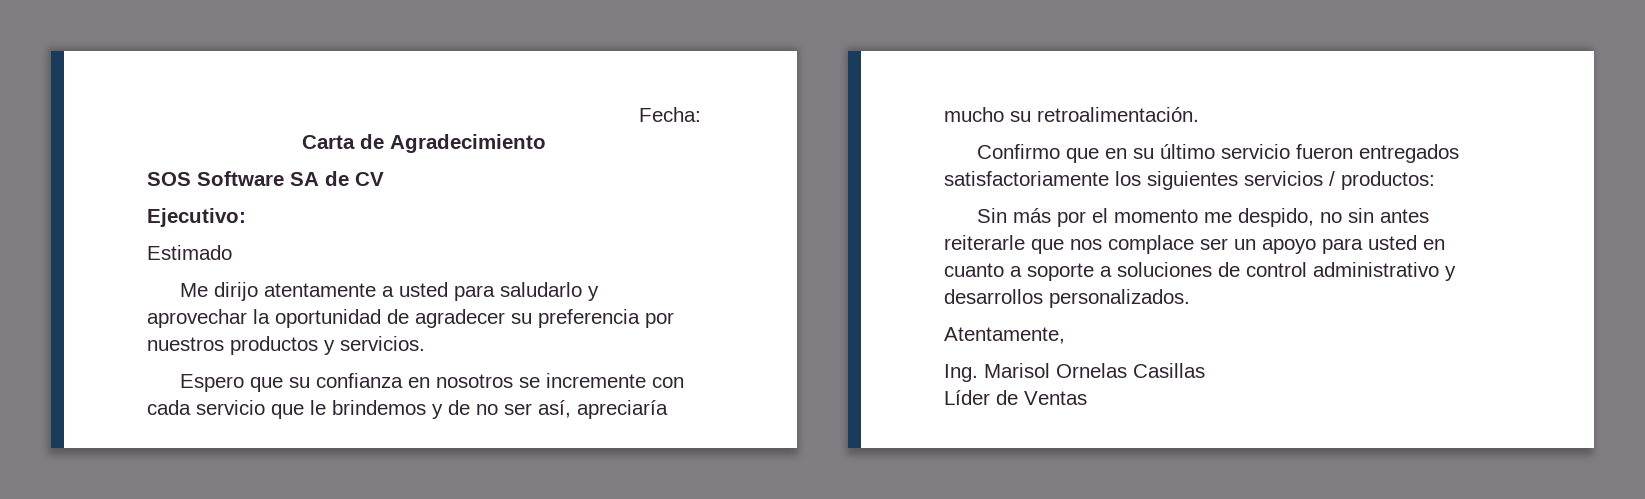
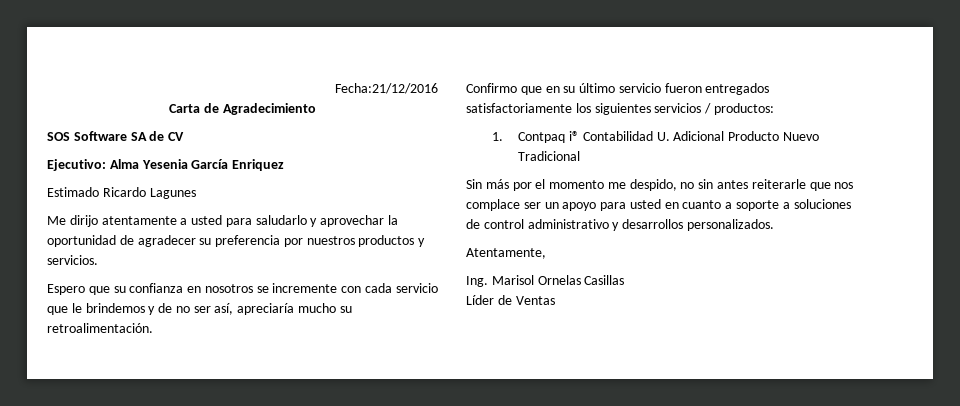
- Fecha:
+ Fecha:21/12/2016
- Ejecutivo:
+ Ejecutivo: Alma Yesenia García Enriquez
- Estimado
+ Estimado Ricardo Lagunes
+ 1. Contpaq i® Contabilidad U. Adicional Producto Nuevo Tradicional

